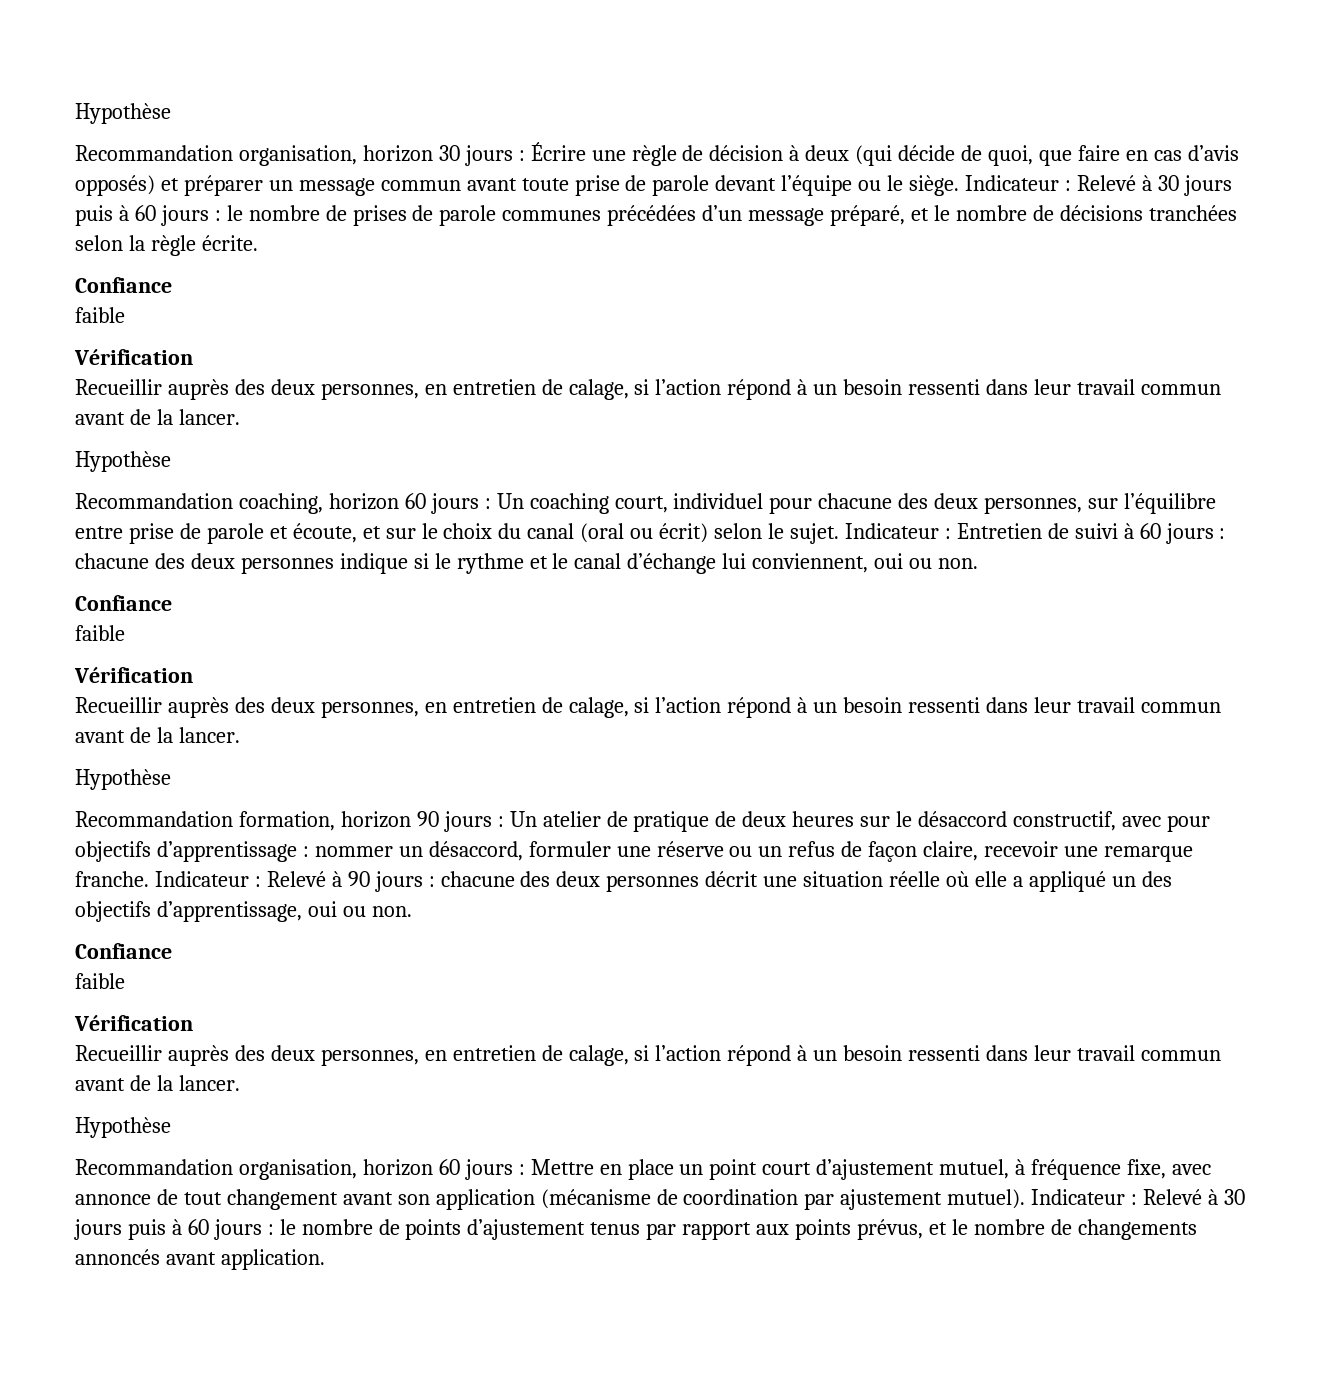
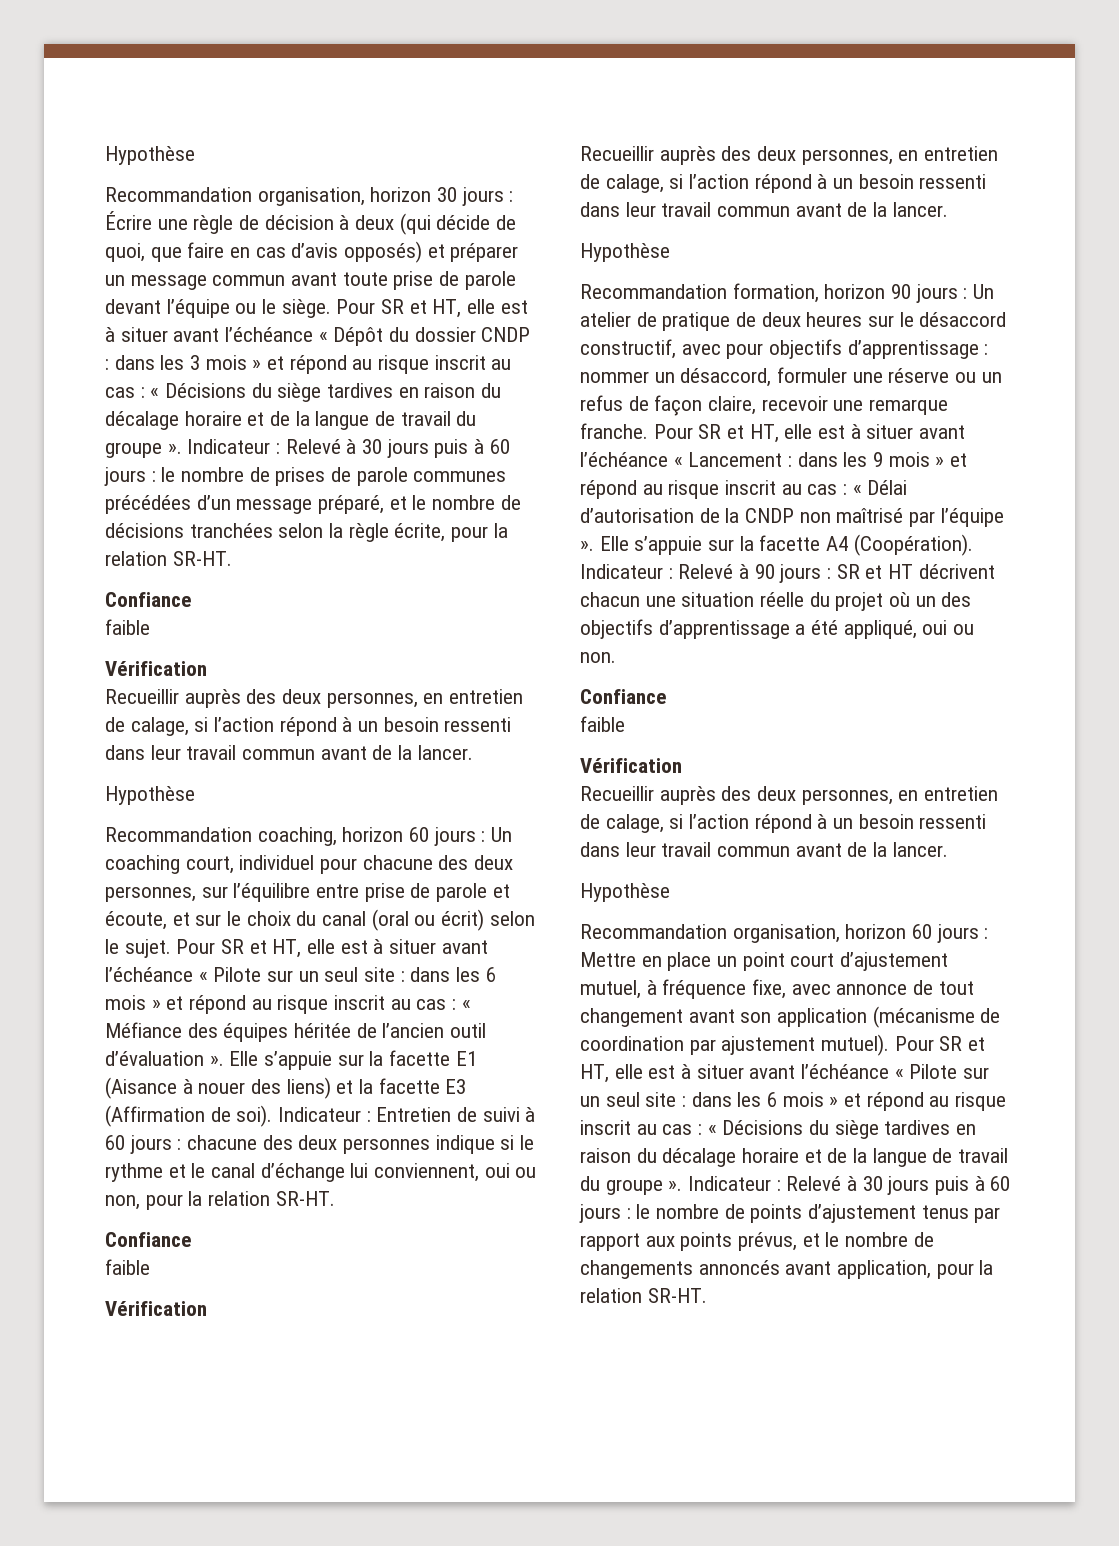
+ Pour SR et HT, elle est à situer avant l’échéance « Dépôt du dossier CNDP : dans les 3 mois » et répond au risque inscrit au cas : « Décisions du siège tardives en raison du décalage horaire et de la langue de travail du groupe ».
- Indicateur : Relevé à 30 jours puis à 60 jours : le nombre de prises de parole communes précédées d’un message préparé, et le nombre de décisions tranchées selon la règle écrite.
+ Indicateur : Relevé à 30 jours puis à 60 jours : le nombre de prises de parole communes précédées d’un message préparé, et le nombre de décisions tranchées selon la règle écrite, pour la relation SR-HT.
+ Pour SR et HT, elle est à situer avant l’échéance « Pilote sur un seul site : dans les 6 mois » et répond au risque inscrit au cas : « Méfiance des équipes héritée de l’ancien outil d’évaluation ». Elle s’appuie sur la facette E1 (Aisance à nouer des liens) et la facette E3 (Affirmation de soi).
- Indicateur : Entretien de suivi à 60 jours : chacune des deux personnes indique si le rythme et le canal d’échange lui conviennent, oui ou non.
+ Indicateur : Entretien de suivi à 60 jours : chacune des deux personnes indique si le rythme et le canal d’échange lui conviennent, oui ou non, pour la relation SR-HT.
+ Pour SR et HT, elle est à situer avant l’échéance « Lancement : dans les 9 mois » et répond au risque inscrit au cas : « Délai d’autorisation de la CNDP non maîtrisé par l’équipe ». Elle s’appuie sur la facette A4 (Coopération).
- Indicateur : Relevé à 90 jours : chacune des deux personnes décrit une situation réelle où elle a appliqué un des objectifs d’apprentissage, oui ou non.
+ Indicateur : Relevé à 90 jours : SR et HT décrivent chacun une situation réelle du projet où un des objectifs d’apprentissage a été appliqué, oui ou non.
+ Pour SR et HT, elle est à situer avant l’échéance « Pilote sur un seul site : dans les 6 mois » et répond au risque inscrit au cas : « Décisions du siège tardives en raison du décalage horaire et de la langue de travail du groupe ».
- Indicateur : Relevé à 30 jours puis à 60 jours : le nombre de points d’ajustement tenus par rapport aux points prévus, et le nombre de changements annoncés avant application.
+ Indicateur : Relevé à 30 jours puis à 60 jours : le nombre de points d’ajustement tenus par rapport aux points prévus, et le nombre de changements annoncés avant application, pour la relation SR-HT.

